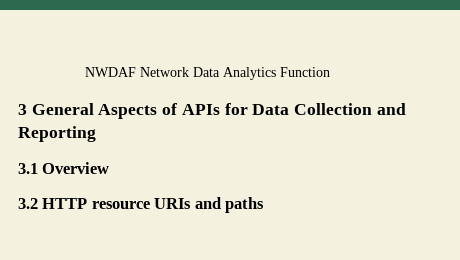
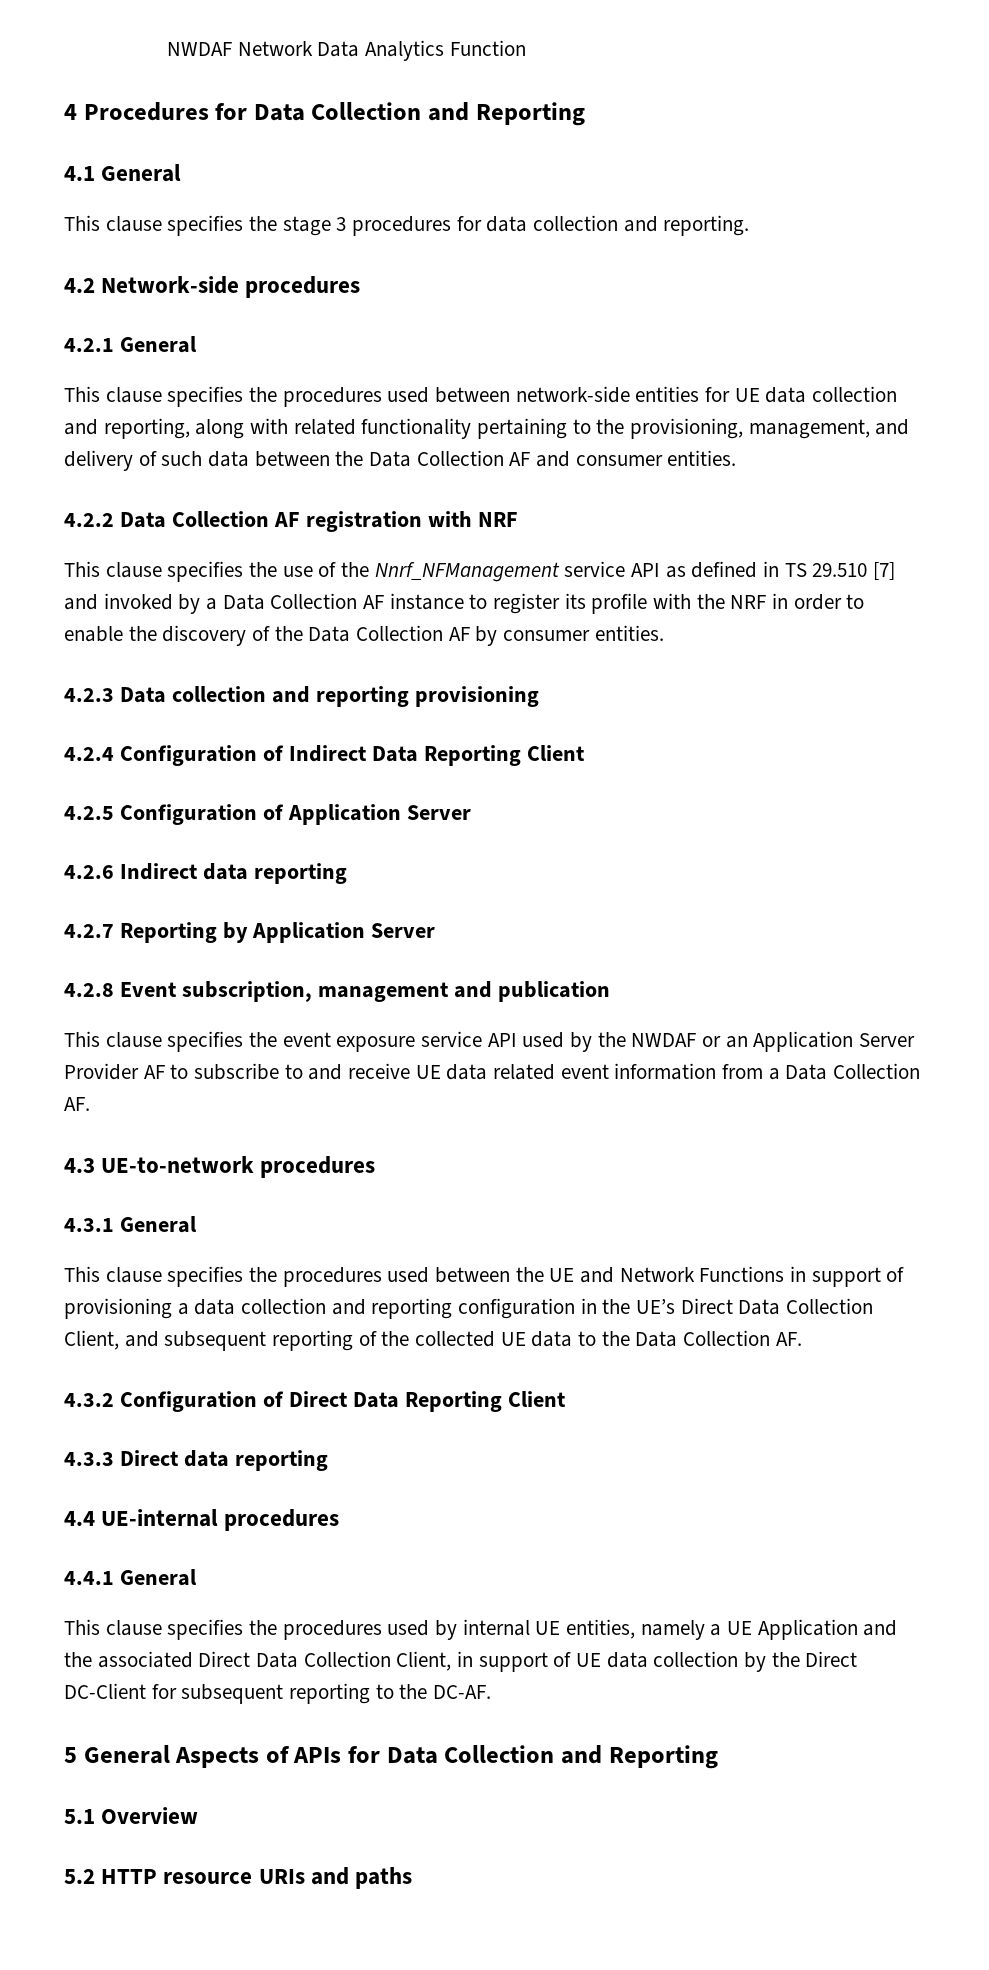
- 3 General Aspects of APIs for Data Collection and Reporting
+ 4 Procedures for Data Collection and Reporting
+ 4.1 General
+ This clause specifies the stage 3 procedures for data collection and reporting.
+ 4.2 Network-side procedures
+ 4.2.1 General
+ This clause specifies the procedures used between network-side entities for UE data collection and reporting, along with related functionality pertaining to the provisioning, management, and delivery of such data between the Data Collection AF and consumer entities.
+ 4.2.2 Data Collection AF registration with NRF
+ This clause specifies the use of the Nnrf_NFManagement service API as defined in TS 29.510 [7] and invoked by a Data Collection AF instance to register its profile with the NRF in order to enable the discovery of the Data Collection AF by consumer entities.
+ 4.2.3 Data collection and reporting provisioning
+ 4.2.4 Configuration of Indirect Data Reporting Client
+ 4.2.5 Configuration of Application Server
+ 4.2.6 Indirect data reporting
+ 4.2.7 Reporting by Application Server
+ 4.2.8 Event subscription, management and publication
+ This clause specifies the event exposure service API used by the NWDAF or an Application Server Provider AF to subscribe to and receive UE data related event information from a Data Collection AF.
+ 4.3 UE-to-network procedures
+ 4.3.1 General
+ This clause specifies the procedures used between the UE and Network Functions in support of provisioning a data collection and reporting configuration in the UE’s Direct Data Collection Client, and subsequent reporting of the collected UE data to the Data Collection AF.
+ 4.3.2 Configuration of Direct Data Reporting Client
+ 4.3.3 Direct data reporting
+ 4.4 UE-internal procedures
+ 4.4.1 General
+ This clause specifies the procedures used by internal UE entities, namely a UE Application and the associated Direct Data Collection Client, in support of UE data collection by the Direct DC-Client for subsequent reporting to the DC-AF.
+ 5 General Aspects of APIs for Data Collection and Reporting
- 3.1 Overview
+ 5.1 Overview
- 3.2 HTTP resource URIs and paths
+ 5.2 HTTP resource URIs and paths

